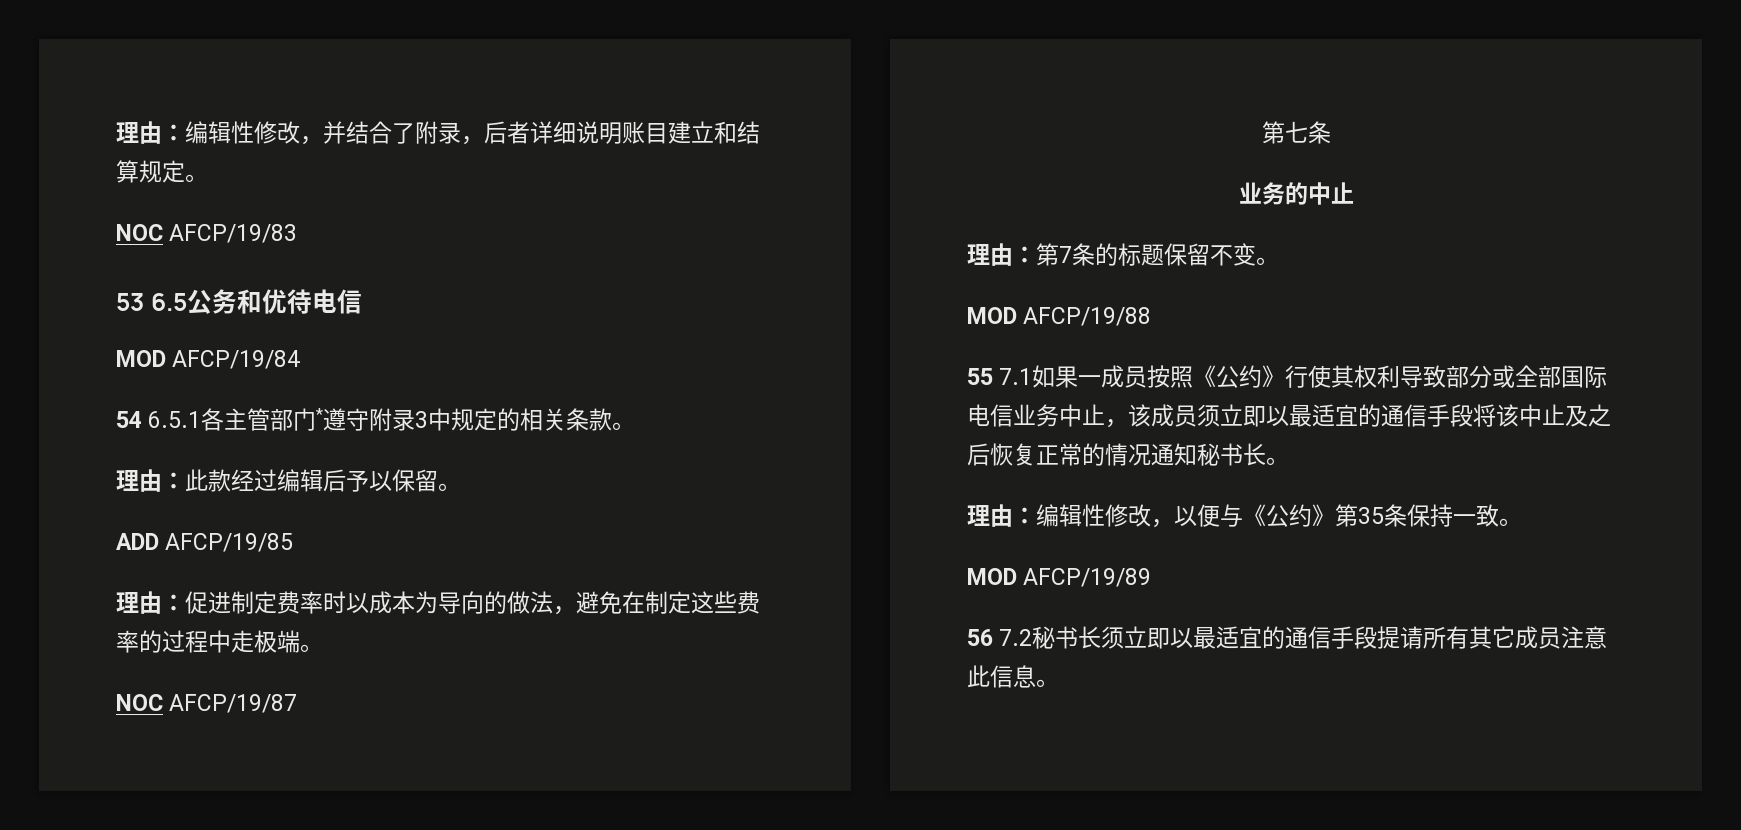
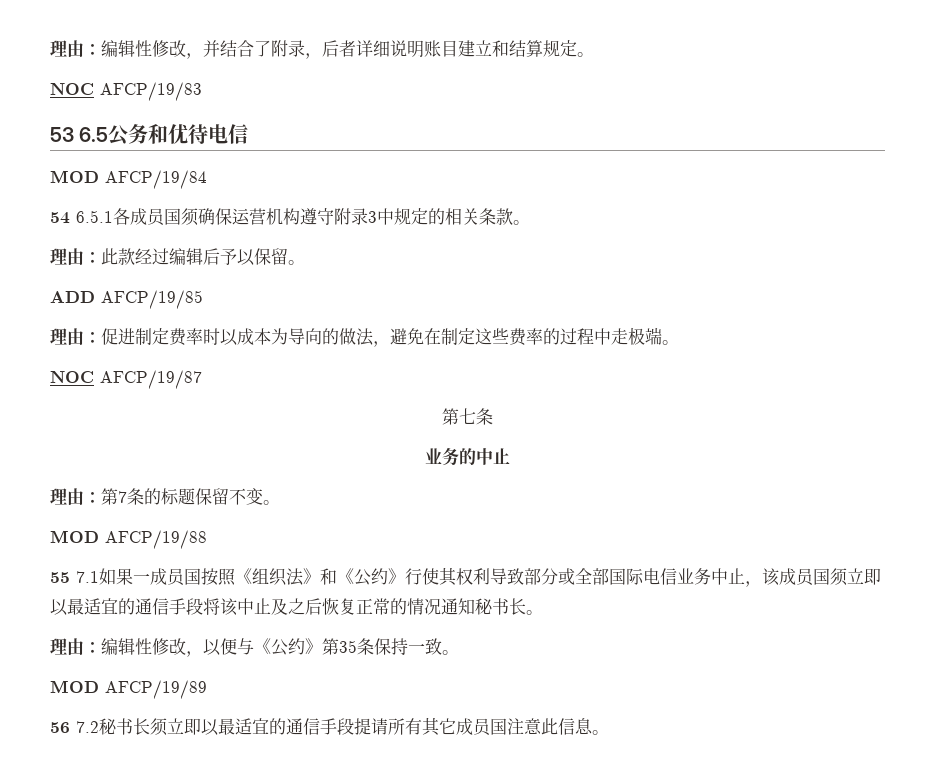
- 54 6.5.1各主管部门*遵守附录3中规定的相关条款。
+ 54 6.5.1各成员国须确保运营机构遵守附录3中规定的相关条款。
- 55 7.1如果一成员按照《公约》行使其权利导致部分或全部国际电信业务中止，该成员须立即以最适宜的通信手段将该中止及之后恢复正常的情况通知秘书长。
+ 55 7.1如果一成员国按照《组织法》和《公约》行使其权利导致部分或全部国际电信业务中止，该成员国须立即以最适宜的通信手段将该中止及之后恢复正常的情况通知秘书长。
- 56 7.2秘书长须立即以最适宜的通信手段提请所有其它成员注意此信息。
+ 56 7.2秘书长须立即以最适宜的通信手段提请所有其它成员国注意此信息。

